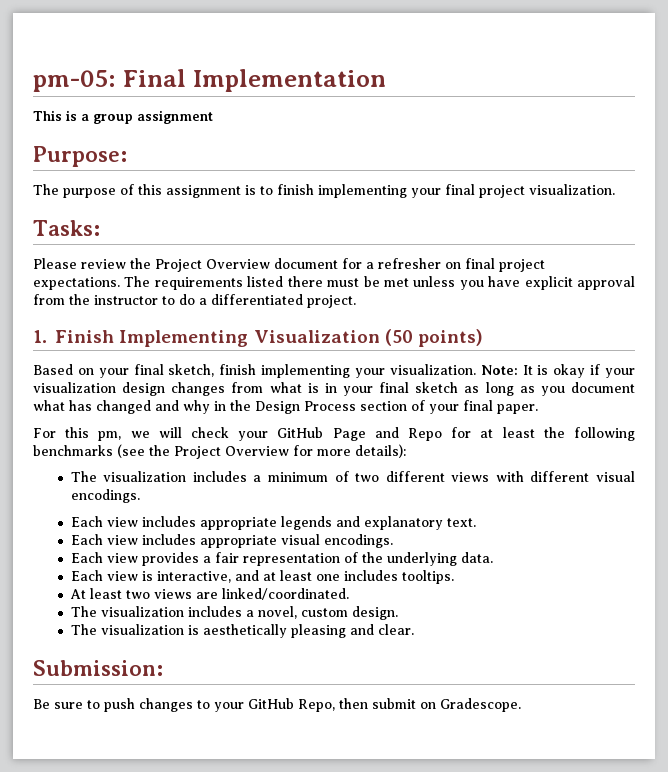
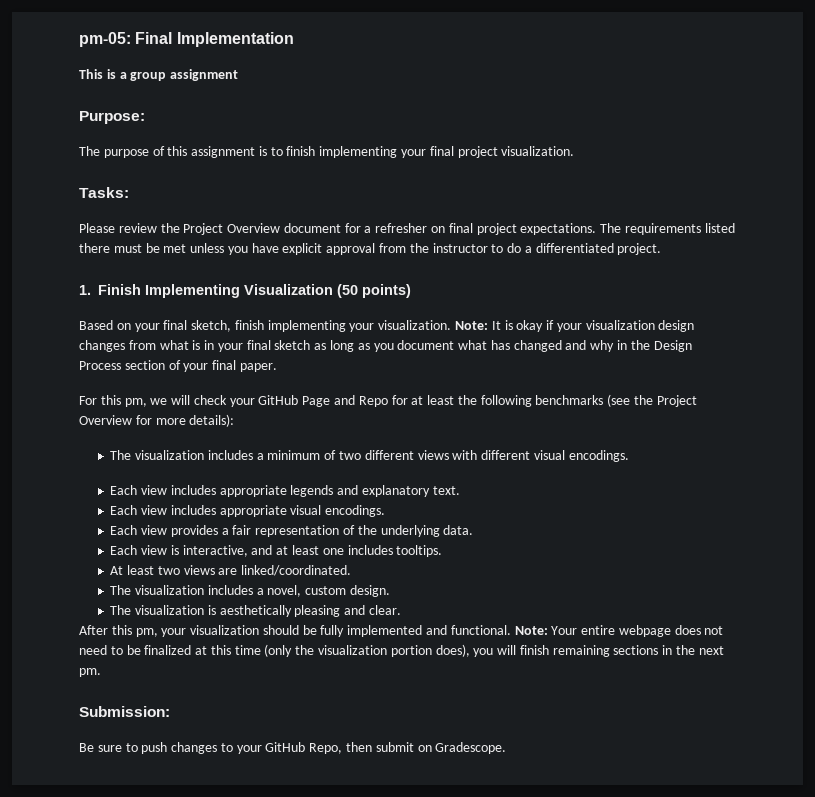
+ After this pm, your visualization should be fully implemented and functional. Note: Your entire webpage does not need to be finalized at this time (only the visualization portion does), you will finish remaining sections in the next pm.

